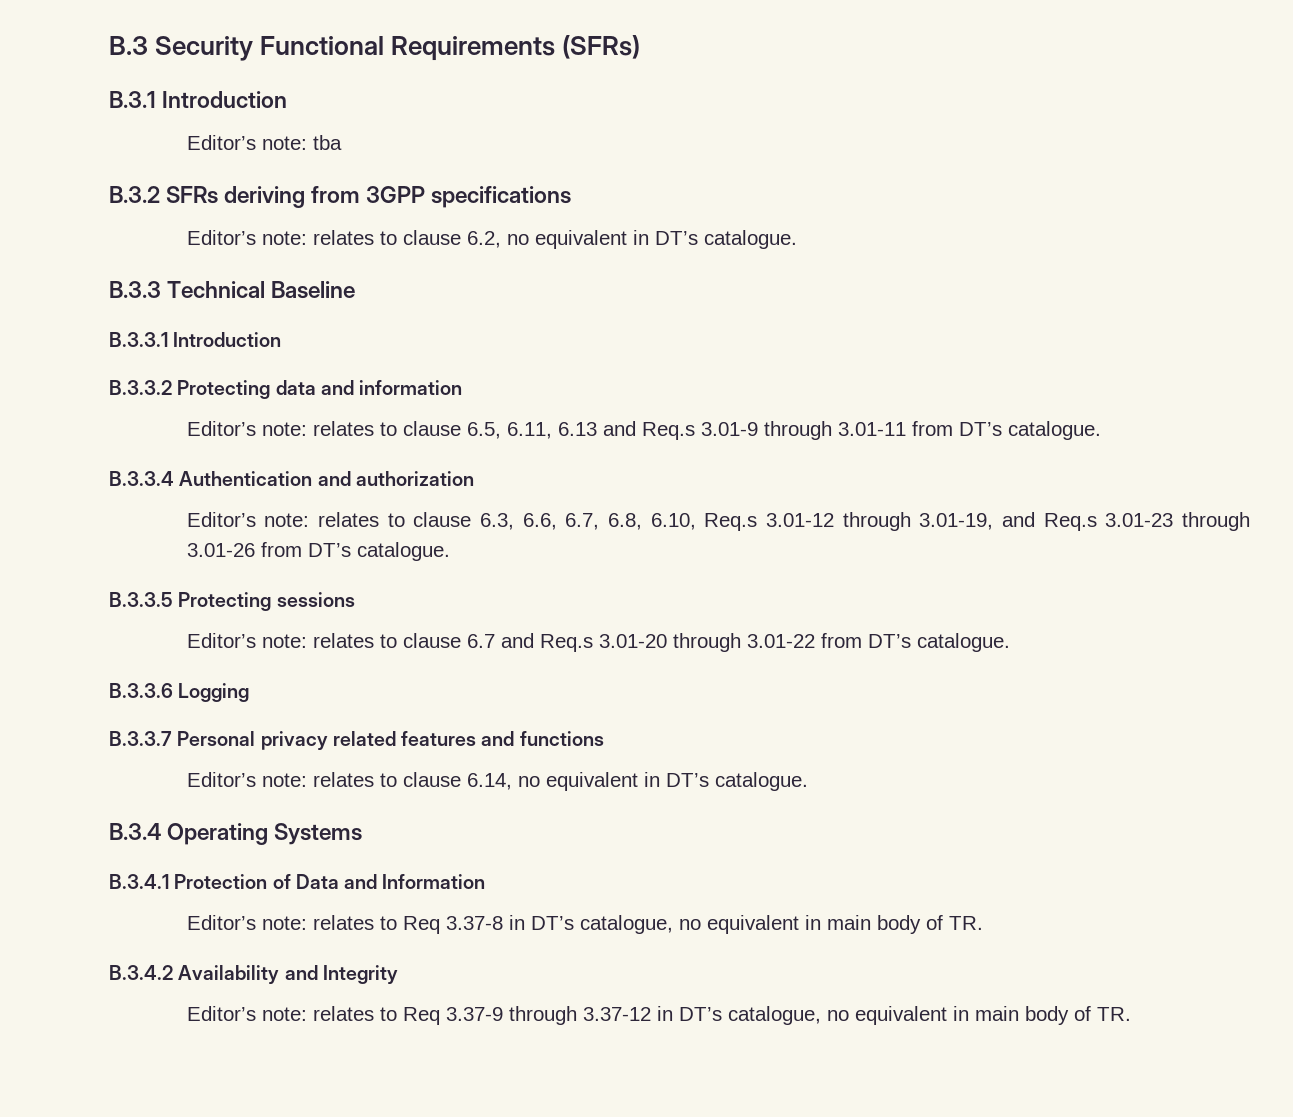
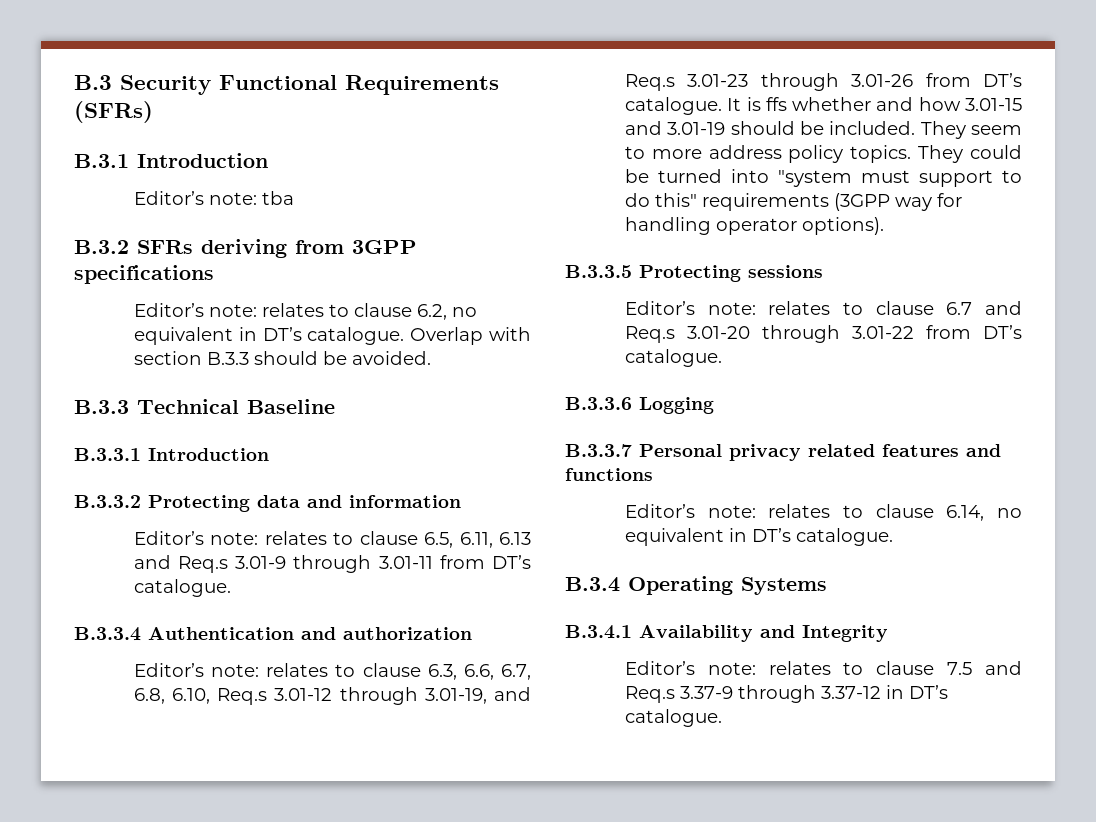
+ Overlap with section B.3.3 should be avoided.
+ It is ffs whether and how 3.01-15 and 3.01-19 should be included. They seem to more address policy topics. They could be turned into "system must support to do this" requirements (3GPP way for handling operator options).
- B.3.4.1 Protection of Data and Information
- Editor’s note: relates to Req 3.37-8 in DT’s catalogue, no equivalent in main body of TR.
- B.3.4.2 Availability and Integrity
+ B.3.4.1 Availability and Integrity
- Editor’s note: relates to Req 3.37-9 through 3.37-12 in DT’s catalogue, no equivalent in main body of TR.
+ Editor’s note: relates to clause 7.5 and Req.s 3.37-9 through 3.37-12 in DT’s catalogue.

